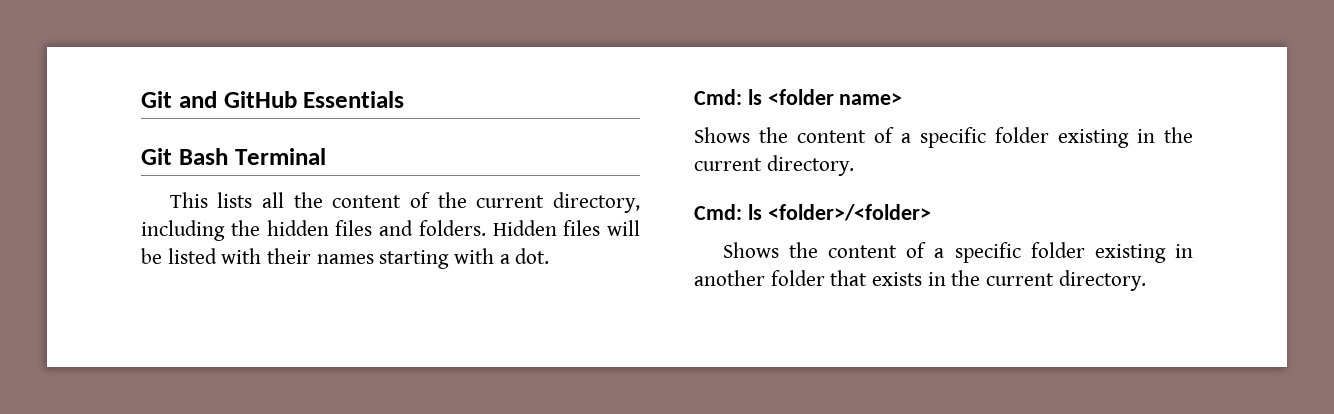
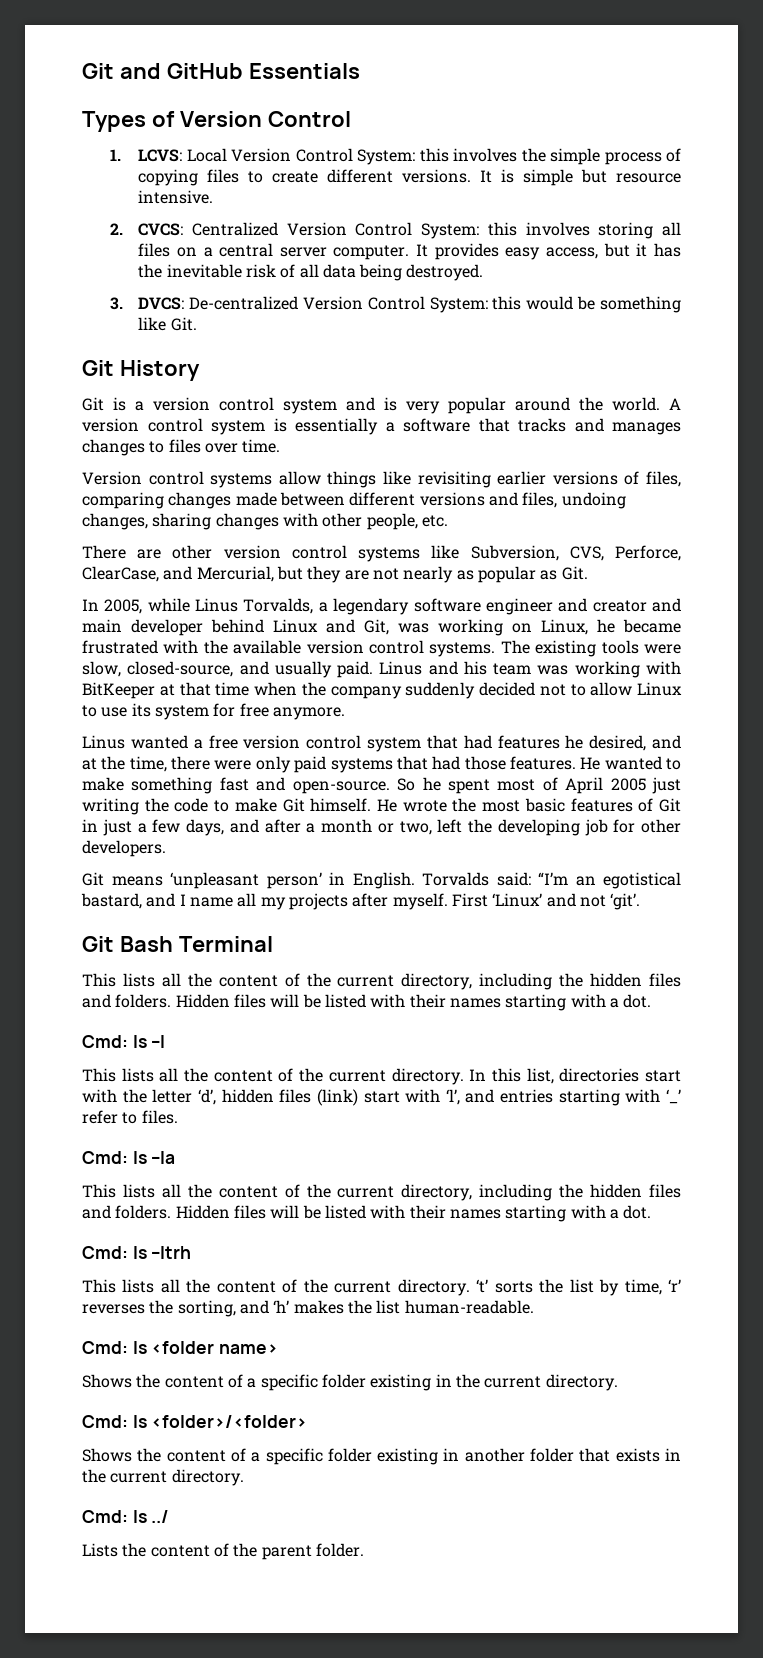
+ Types of Version Control
+ 1. LCVS: Local Version Control System: this involves the simple process of copying files to create different versions. It is simple but resource intensive.
+ 2. CVCS: Centralized Version Control System: this involves storing all files on a central server computer. It provides easy access, but it has the inevitable risk of all data being destroyed.
+ 3. DVCS: De-centralized Version Control System: this would be something like Git.
+ Git History
+ Git is a version control system and is very popular around the world. A version control system is essentially a software that tracks and manages changes to files over time.
+ Version control systems allow things like revisiting earlier versions of files, comparing changes made between different versions and files, undoing changes, sharing changes with other people, etc.
+ There are other version control systems like Subversion, CVS, Perforce, ClearCase, and Mercurial, but they are not nearly as popular as Git.
+ In 2005, while Linus Torvalds, a legendary software engineer and creator and main developer behind Linux and Git, was working on Linux, he became frustrated with the available version control systems. The existing tools were slow, closed-source, and usually paid. Linus and his team was working with BitKeeper at that time when the company suddenly decided not to allow Linux to use its system for free anymore.
+ Linus wanted a free version control system that had features he desired, and at the time, there were only paid systems that had those features. He wanted to make something fast and open-source. So he spent most of April 2005 just writing the code to make Git himself. He wrote the most basic features of Git in just a few days, and after a month or two, left the developing job for other developers.
+ Git means ‘unpleasant person’ in English. Torvalds said: “I’m an egotistical bastard, and I name all my projects after myself. First ‘Linux’ and not ‘git’.
+ Cmd: ls –l
+ This lists all the content of the current directory. In this list, directories start with the letter ‘d’, hidden files (link) start with ‘l’, and entries starting with ‘_’ refer to files.
+ Cmd: ls –la
+ This lists all the content of the current directory, including the hidden files and folders. Hidden files will be listed with their names starting with a dot.
+ Cmd: ls –ltrh
+ This lists all the content of the current directory. ‘t’ sorts the list by time, ‘r’ reverses the sorting, and ‘h’ makes the list human-readable.
+ Cmd: ls ../
+ Lists the content of the parent folder.

